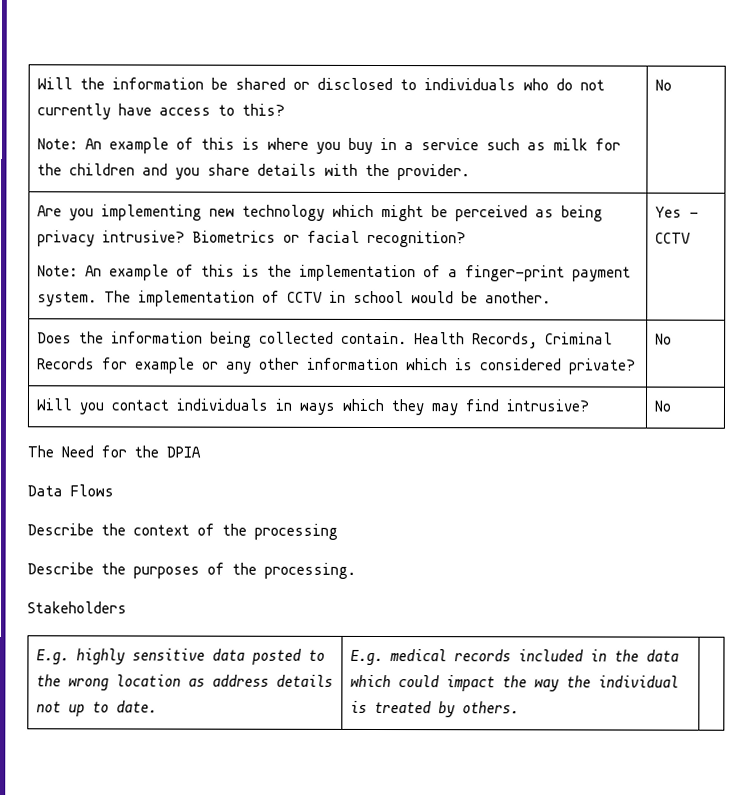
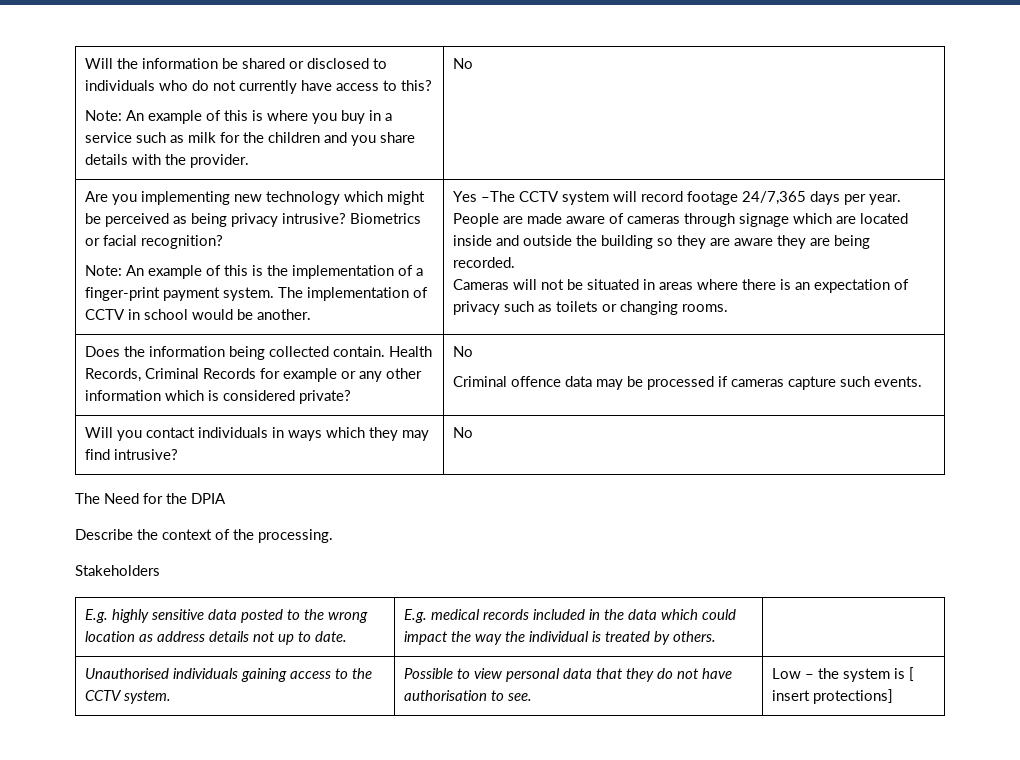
- Yes - CCTV
+ Yes –The CCTV system will record footage 24/7,365 days per year. People are made aware of cameras through signage which are located inside and outside the building so they are aware they are being recorded.
+ Cameras will not be situated in areas where there is an expectation of privacy such as toilets or changing rooms.
  Does the information being collected contain. Health Records, Criminal Records for example or any other information which is considered private? | No
+ Criminal offence data may be processed if cameras capture such events.
- Data Flows
- Describe the context of the processing
- Describe the purposes of the processing.
+ Describe the context of the processing.
+ Unauthorised individuals gaining access to the CCTV system. | Possible to view personal data that they do not have authorisation to see. | Low – the system is [ insert protections]

